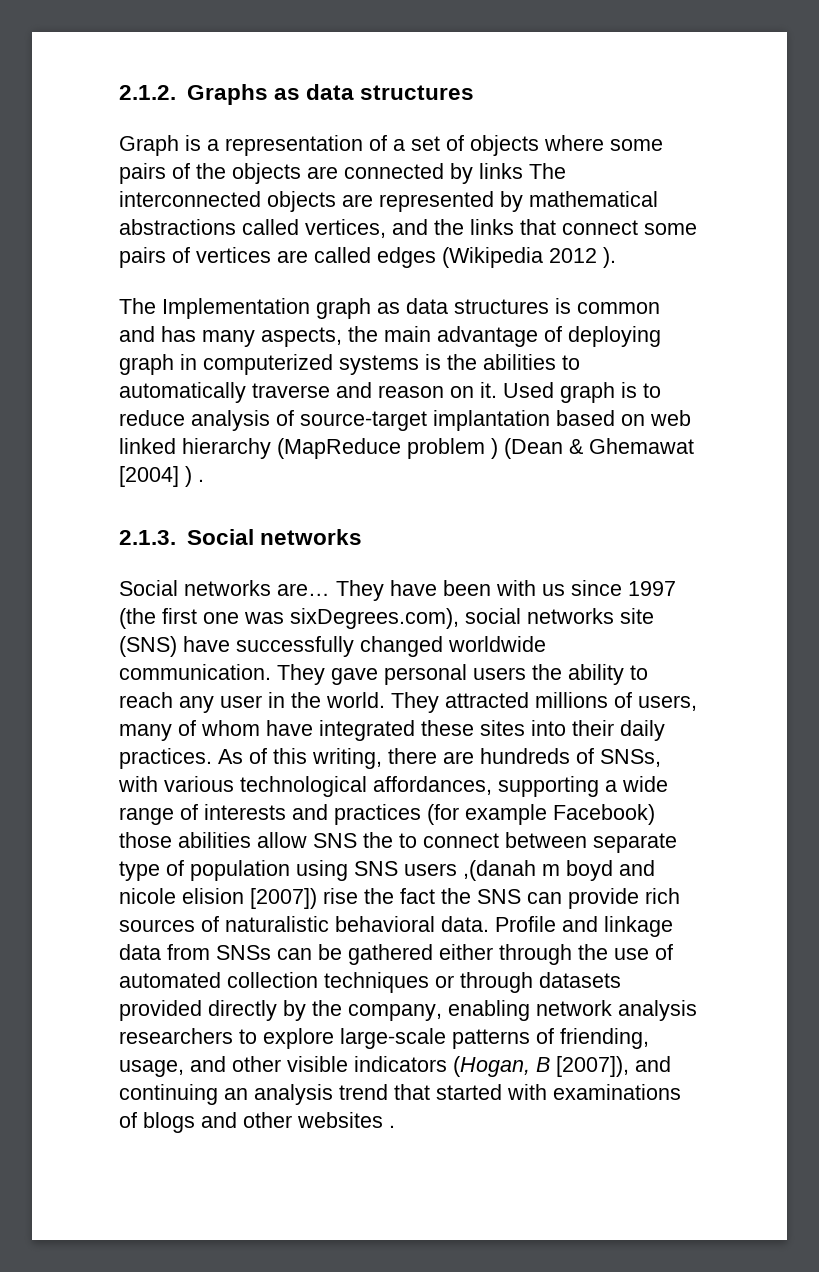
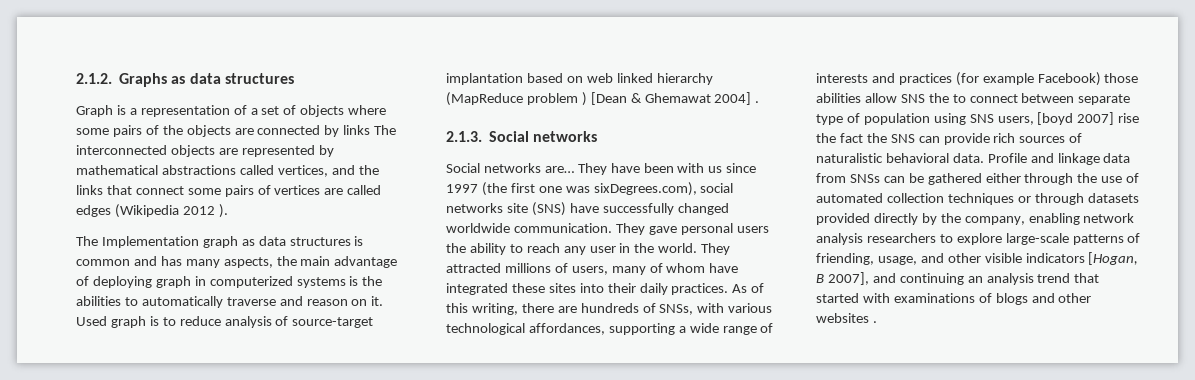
- Used graph is to reduce analysis of source-target implantation based on web linked hierarchy (MapReduce problem ) (Dean & Ghemawat [2004] ) .
+ Used graph is to reduce analysis of source-target implantation based on web linked hierarchy (MapReduce problem ) [Dean & Ghemawat 2004] .
- As of this writing, there are hundreds of SNSs, with various technological affordances, supporting a wide range of interests and practices (for example Facebook) those abilities allow SNS the to connect between separate type of population using SNS users ,(danah m boyd and nicole elision [2007]) rise the fact the SNS can provide rich sources of naturalistic behavioral data.
+ As of this writing, there are hundreds of SNSs, with various technological affordances, supporting a wide range of interests and practices (for example Facebook) those abilities allow SNS the to connect between separate type of population using SNS users, [boyd 2007] rise the fact the SNS can provide rich sources of naturalistic behavioral data.
- Profile and linkage data from SNSs can be gathered either through the use of automated collection techniques or through datasets provided directly by the company, enabling network analysis researchers to explore large-scale patterns of friending, usage, and other visible indicators (Hogan, B [2007]), and continuing an analysis trend that started with examinations of blogs and other websites .
+ Profile and linkage data from SNSs can be gathered either through the use of automated collection techniques or through datasets provided directly by the company, enabling network analysis researchers to explore large-scale patterns of friending, usage, and other visible indicators [Hogan, B 2007], and continuing an analysis trend that started with examinations of blogs and other websites .

